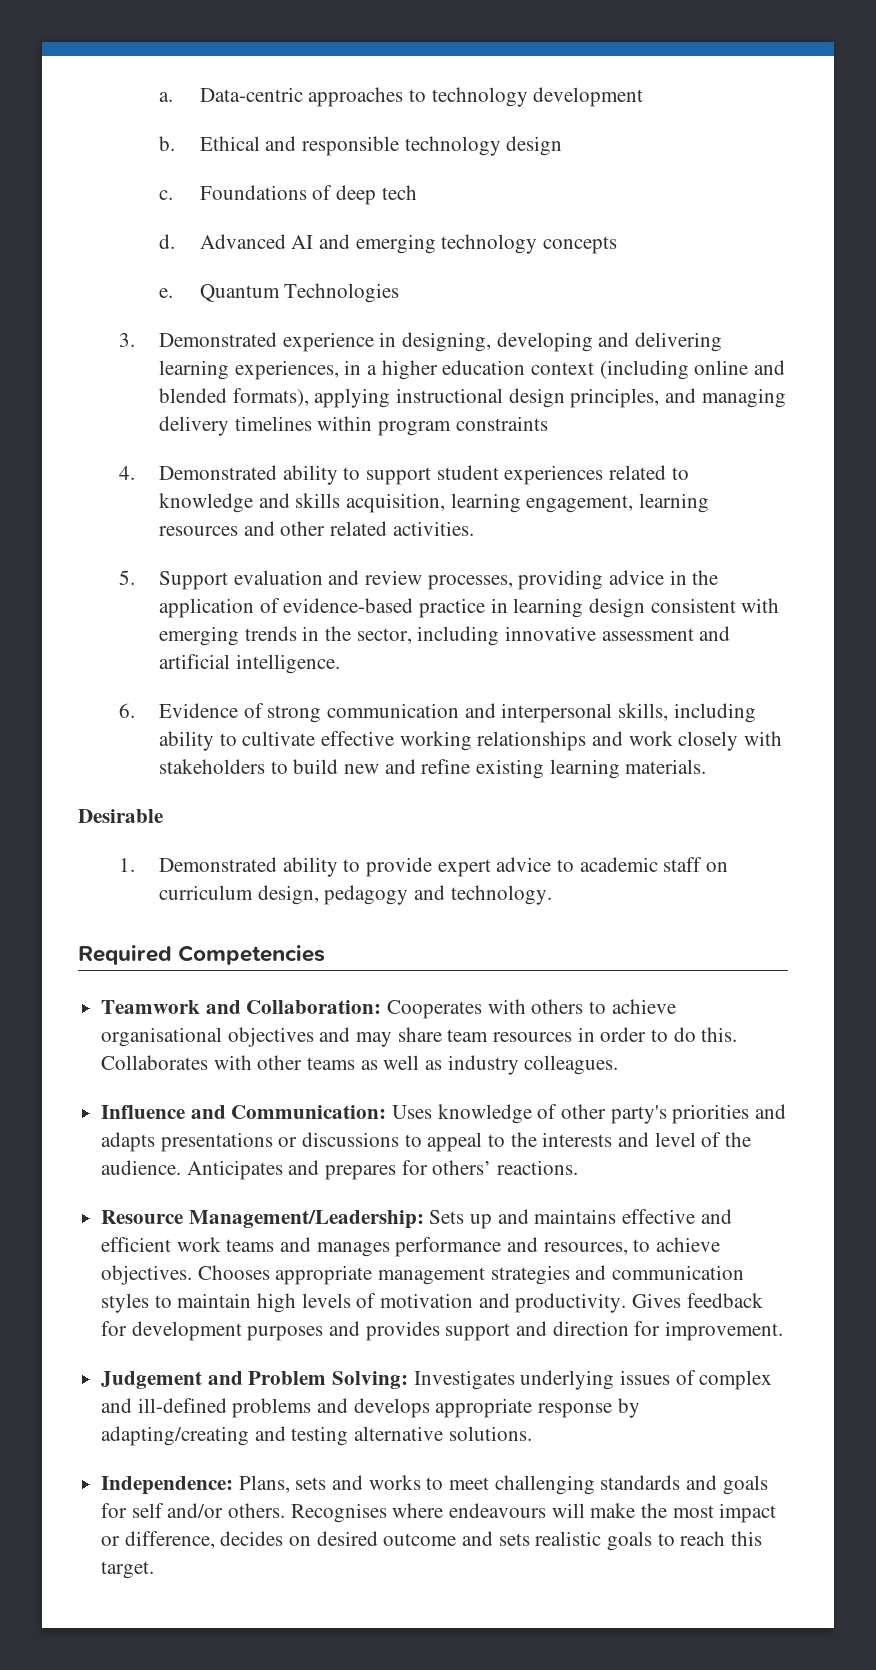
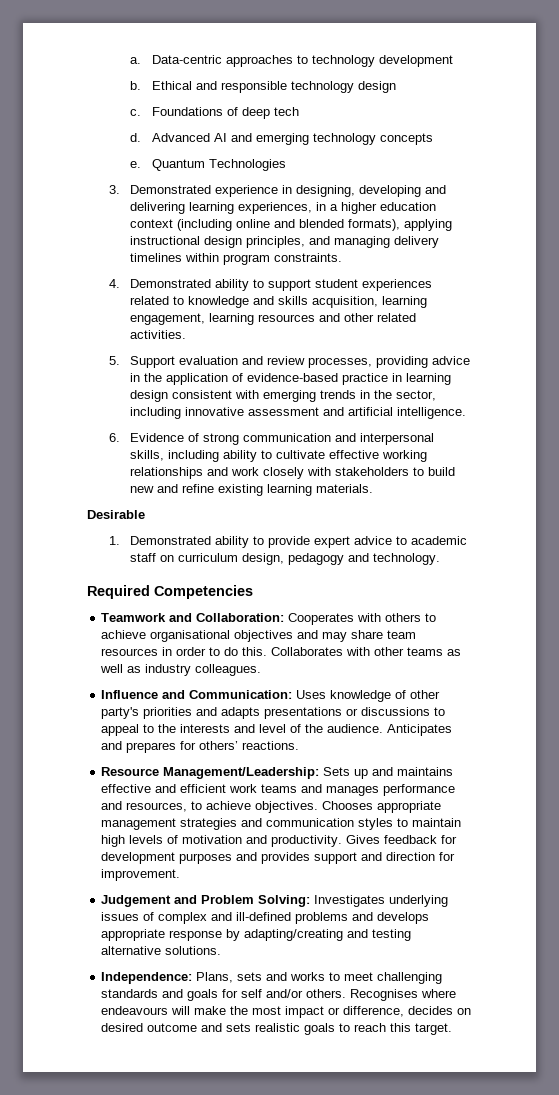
- 3. Demonstrated experience in designing, developing and delivering learning experiences, in a higher education context (including online and blended formats), applying instructional design principles, and managing delivery timelines within program constraints
+ 3. Demonstrated experience in designing, developing and delivering learning experiences, in a higher education context (including online and blended formats), applying instructional design principles, and managing delivery timelines within program constraints.

